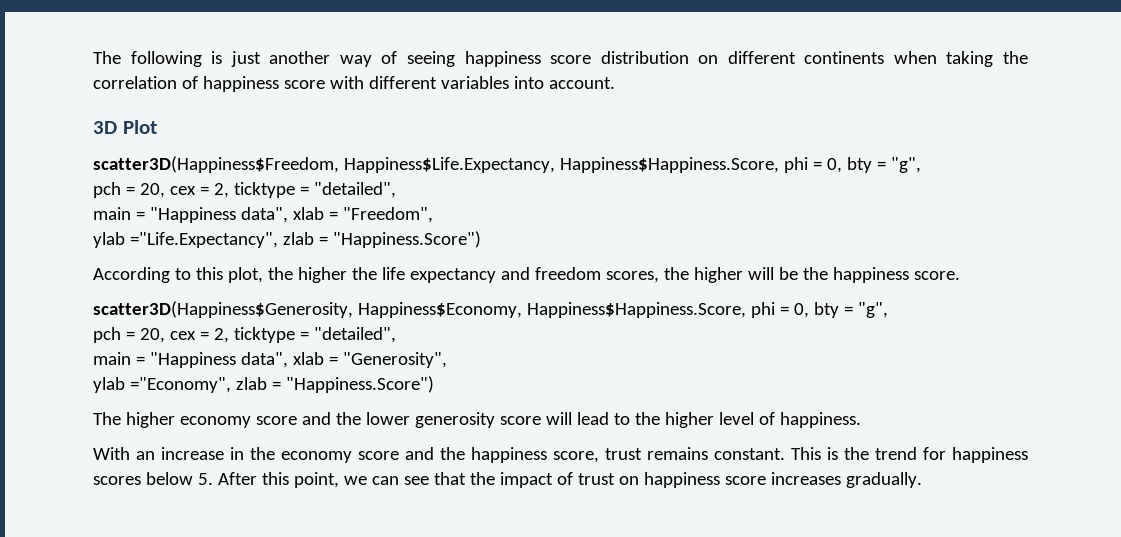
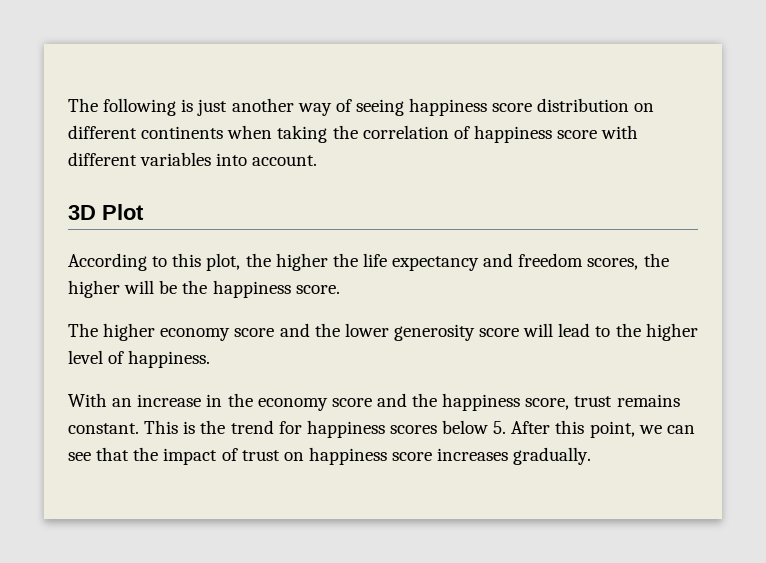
- scatter3D(Happiness$Freedom, Happiness$Life.Expectancy, Happiness$Happiness.Score, phi = 0, bty = "g",
- pch = 20, cex = 2, ticktype = "detailed",
- main = "Happiness data", xlab = "Freedom",
- ylab ="Life.Expectancy", zlab = "Happiness.Score")
- scatter3D(Happiness$Generosity, Happiness$Economy, Happiness$Happiness.Score, phi = 0, bty = "g",
- pch = 20, cex = 2, ticktype = "detailed",
- main = "Happiness data", xlab = "Generosity",
- ylab ="Economy", zlab = "Happiness.Score")

